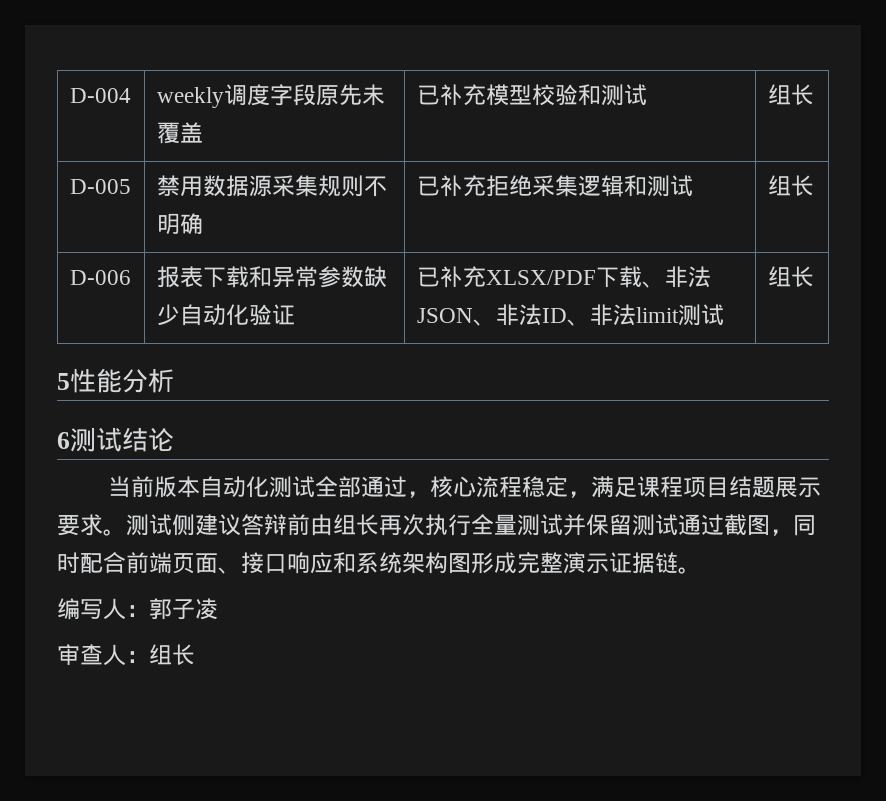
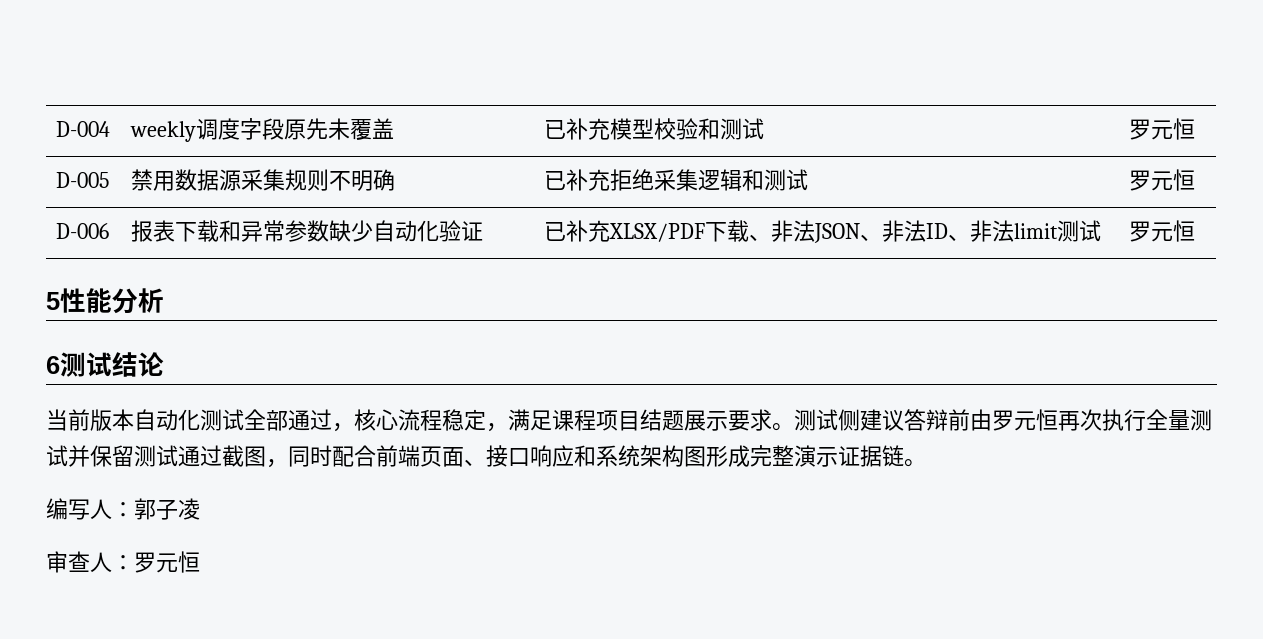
- D-004 | weekly调度字段原先未覆盖 | 已补充模型校验和测试 | 组长
+ D-004 | weekly调度字段原先未覆盖 | 已补充模型校验和测试 | 罗元恒
- D-005 | 禁用数据源采集规则不明确 | 已补充拒绝采集逻辑和测试 | 组长
+ D-005 | 禁用数据源采集规则不明确 | 已补充拒绝采集逻辑和测试 | 罗元恒
- D-006 | 报表下载和异常参数缺少自动化验证 | 已补充XLSX/PDF下载、非法JSON、非法ID、非法limit测试 | 组长
+ D-006 | 报表下载和异常参数缺少自动化验证 | 已补充XLSX/PDF下载、非法JSON、非法ID、非法limit测试 | 罗元恒
- 测试侧建议答辩前由组长再次执行全量测试并保留测试通过截图，同时配合前端页面、接口响应和系统架构图形成完整演示证据链。
+ 测试侧建议答辩前由罗元恒再次执行全量测试并保留测试通过截图，同时配合前端页面、接口响应和系统架构图形成完整演示证据链。
- 审查人：组长
+ 审查人：罗元恒

